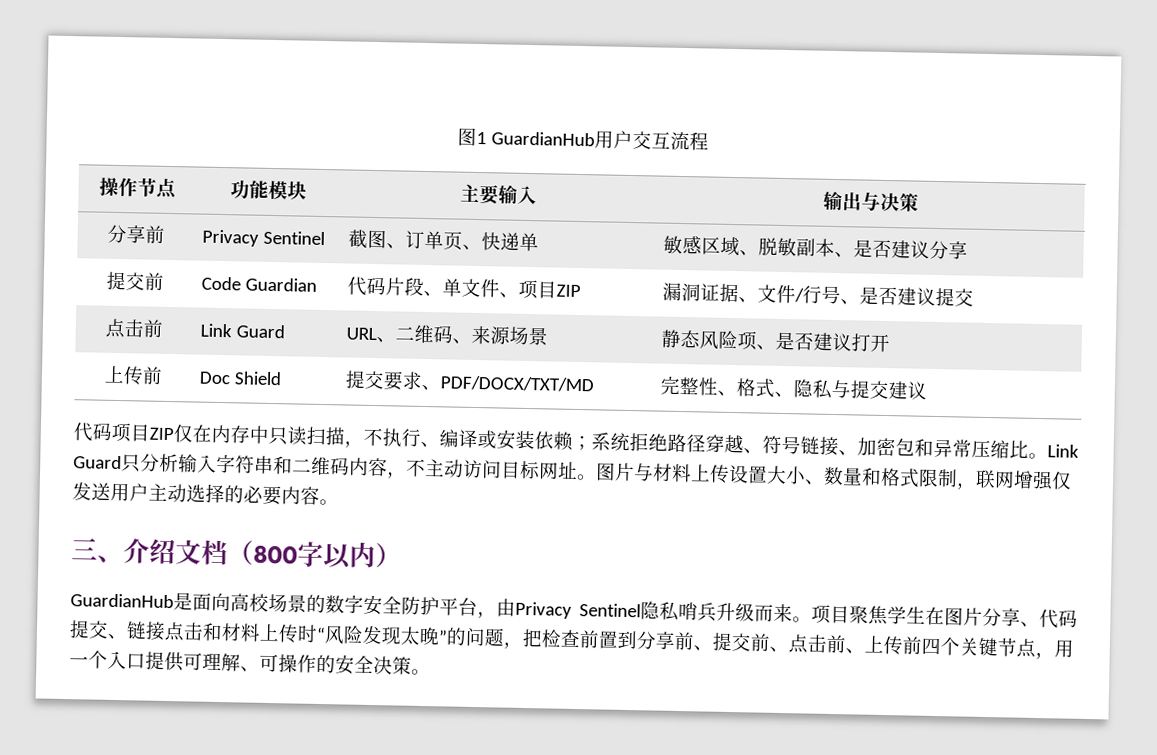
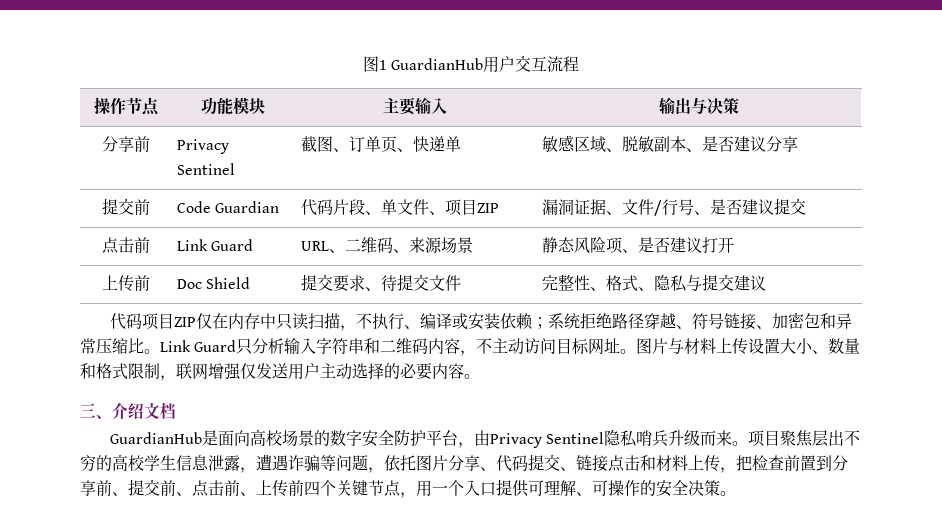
- 上传前 | Doc Shield | 提交要求、PDF/DOCX/TXT/MD | 完整性、格式、隐私与提交建议
+ 上传前 | Doc Shield | 提交要求、待提交文件 | 完整性、格式、隐私与提交建议
- 三、介绍文档（800字以内）
+ 三、介绍文档
- 项目聚焦学生在图片分享、代码提交、链接点击和材料上传时“风险发现太晚”的问题，把检查前置到分享前、提交前、点击前、上传前四个关键节点，用一个入口提供可理解、可操作的安全决策。
+ 项目聚焦层出不穷的高校学生信息泄露，遭遇诈骗等问题，依托图片分享、代码提交、链接点击和材料上传，把检查前置到分享前、提交前、点击前、上传前四个关键节点，用一个入口提供可理解、可操作的安全决策。

